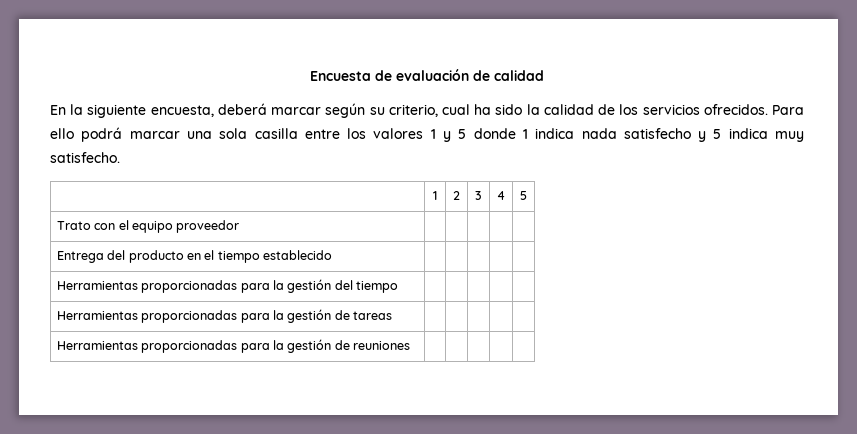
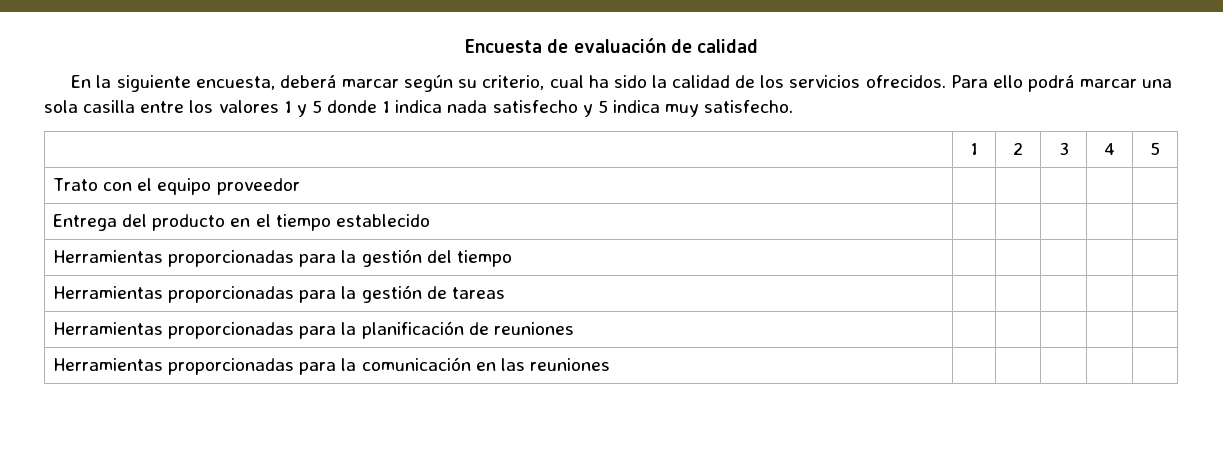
- Herramientas proporcionadas para la gestión de reuniones | | | | |
+ Herramientas proporcionadas para la planificación de reuniones | | | | |
+ Herramientas proporcionadas para la comunicación en las reuniones | | | | |

